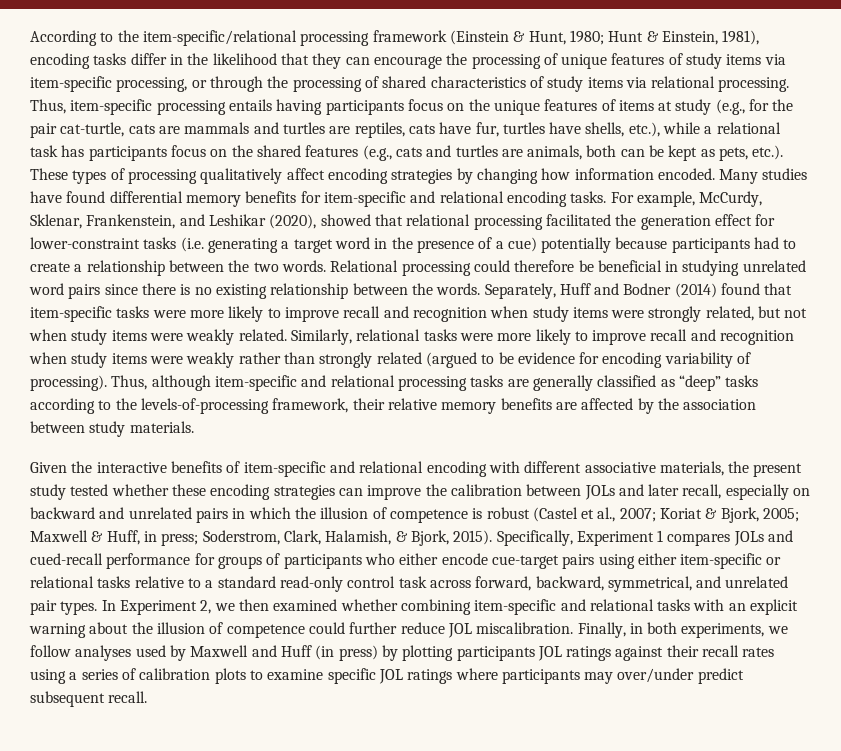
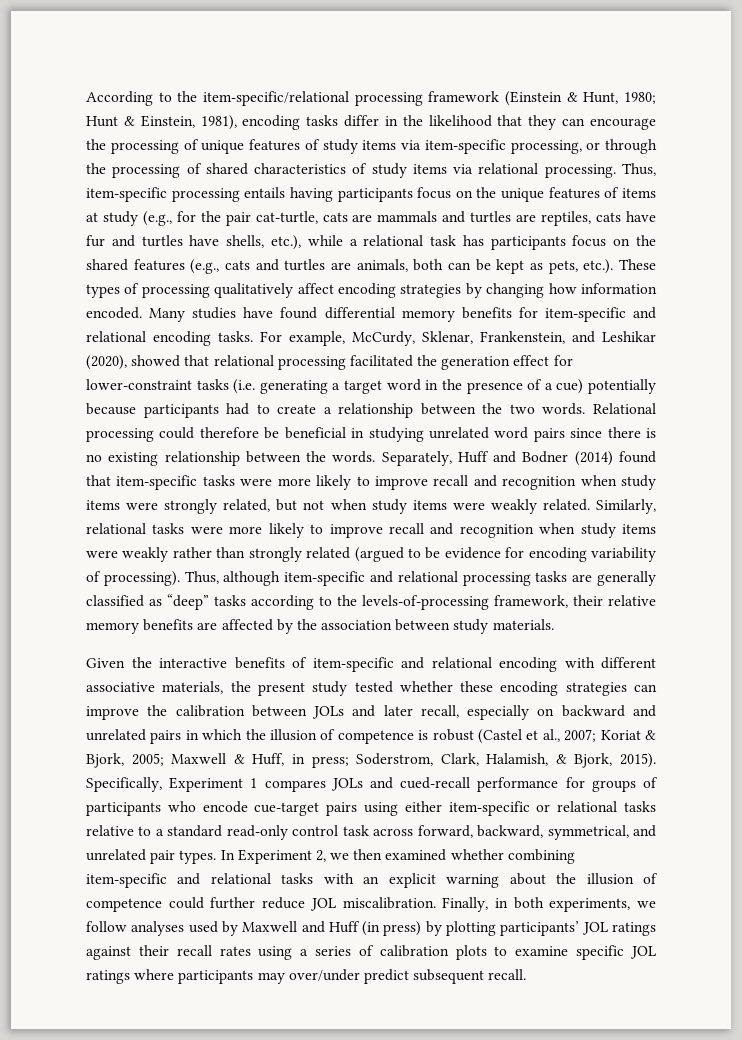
- Thus, item-specific processing entails having participants focus on the unique features of items at study (e.g., for the pair cat-turtle, cats are mammals and turtles are reptiles, cats have fur, turtles have shells, etc.), while a relational task has participants focus on the shared features (e.g., cats and turtles are animals, both can be kept as pets, etc.). These types of processing qualitatively affect encoding strategies by changing how information encoded.
+ Thus, item-specific processing entails having participants focus on the unique features of items at study (e.g., for the pair cat-turtle, cats are mammals and turtles are reptiles, cats have fur and turtles have shells, etc.), while a relational task has participants focus on the shared features (e.g., cats and turtles are animals, both can be kept as pets, etc.). These types of processing qualitatively affect encoding strategies by changing how information encoded.
- Specifically, Experiment 1 compares JOLs and cued-recall performance for groups of participants who either encode cue-target pairs using either item-specific or relational tasks relative to a standard read-only control task across forward, backward, symmetrical, and unrelated pair types.
+ Specifically, Experiment 1 compares JOLs and cued-recall performance for groups of participants who encode cue-target pairs using either item-specific or relational tasks relative to a standard read-only control task across forward, backward, symmetrical, and unrelated pair types.
- Finally, in both experiments, we follow analyses used by Maxwell and Huff (in press) by plotting participants JOL ratings against their recall rates using a series of calibration plots to examine specific JOL ratings where participants may over/under predict subsequent recall.
+ Finally, in both experiments, we follow analyses used by Maxwell and Huff (in press) by plotting participants’ JOL ratings against their recall rates using a series of calibration plots to examine specific JOL ratings where participants may over/under predict subsequent recall.

